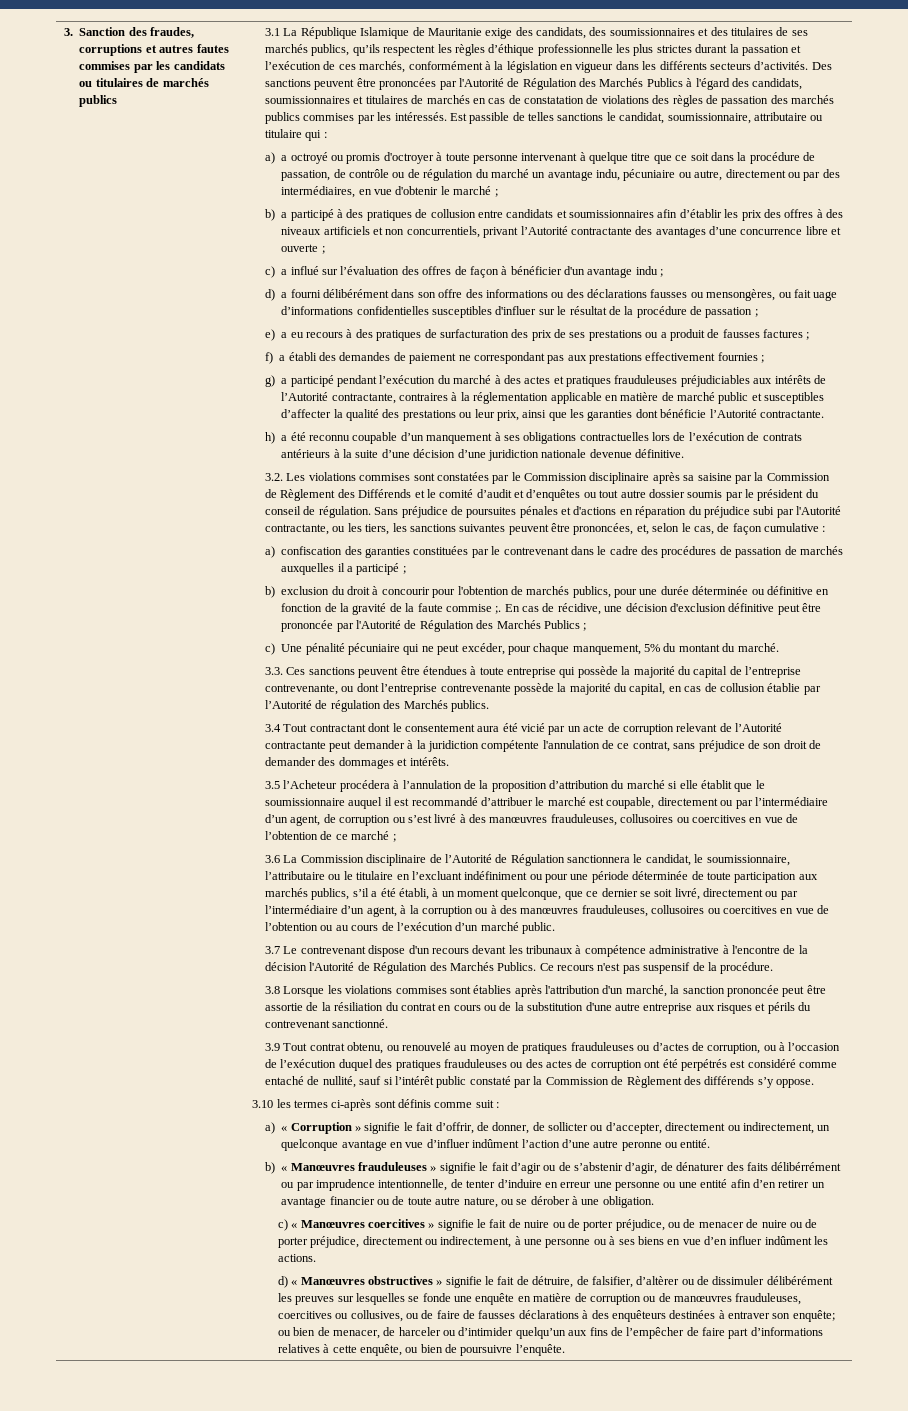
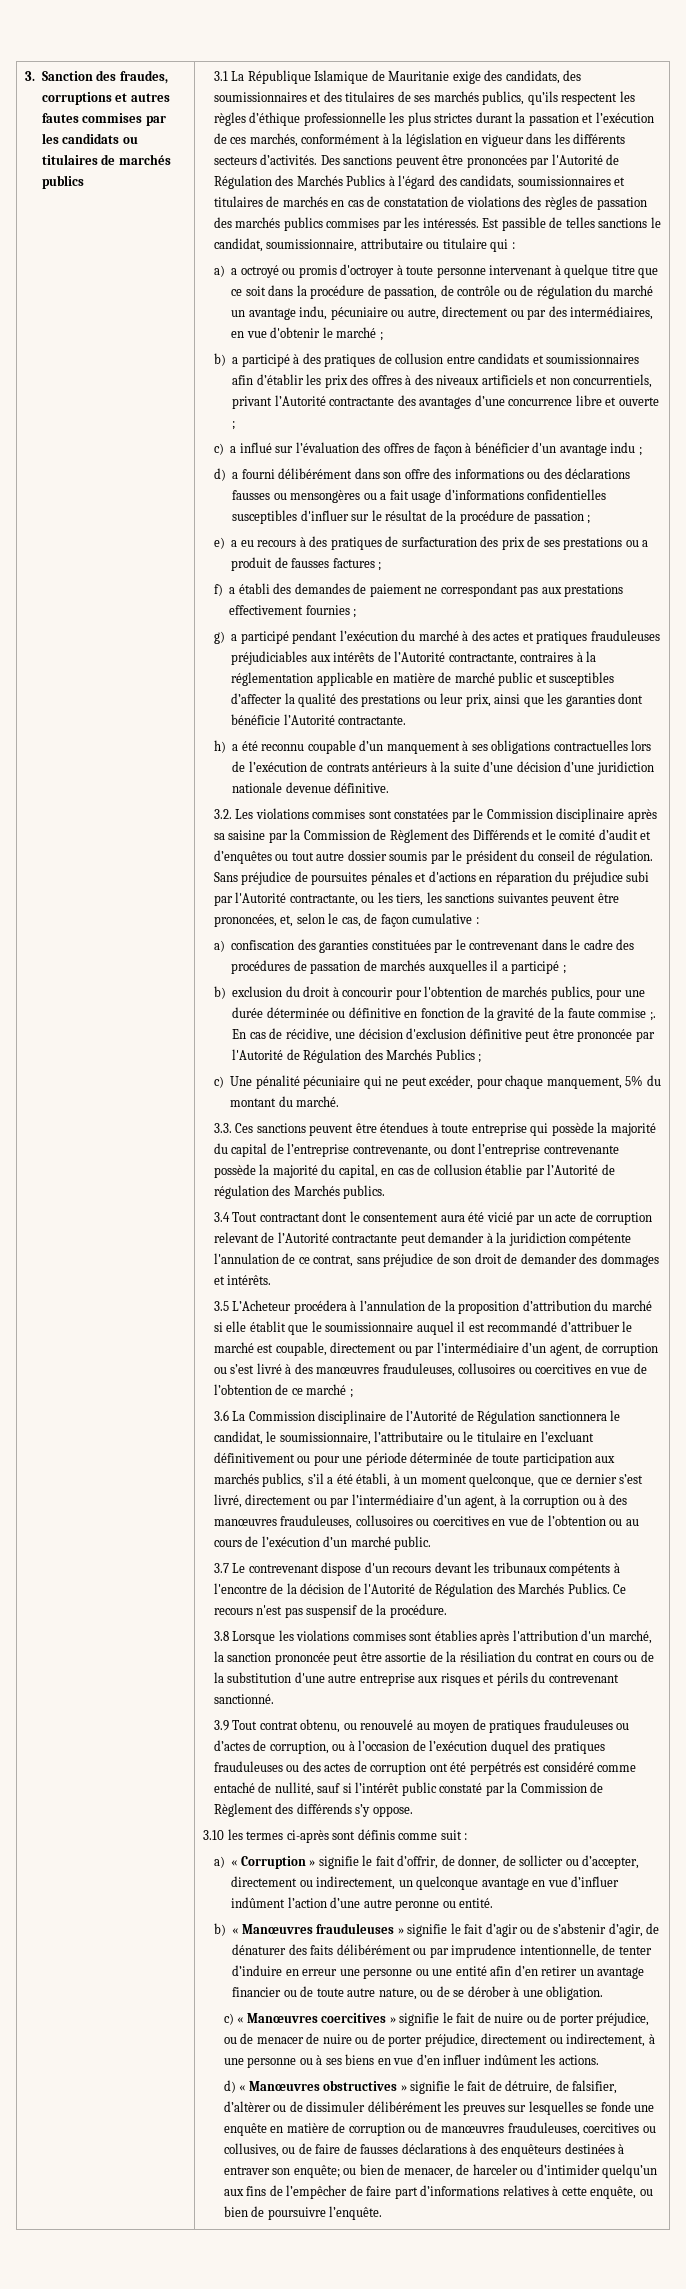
- d) a fourni délibérément dans son offre des informations ou des déclarations fausses ou mensongères, ou fait uage d’informations confidentielles susceptibles d'influer sur le résultat de la procédure de passation ;
+ d) a fourni délibérément dans son offre des informations ou des déclarations fausses ou mensongères ou a fait usage d’informations confidentielles susceptibles d'influer sur le résultat de la procédure de passation ;
- 3.5 l’Acheteur procédera à l’annulation de la proposition d’attribution du marché si elle établit que le soumissionnaire auquel il est recommandé d’attribuer le marché est coupable, directement ou par l’intermédiaire d’un agent, de corruption ou s’est livré à des manœuvres frauduleuses, collusoires ou coercitives en vue de l’obtention de ce marché ;
+ 3.5 L’Acheteur procédera à l’annulation de la proposition d’attribution du marché si elle établit que le soumissionnaire auquel il est recommandé d’attribuer le marché est coupable, directement ou par l’intermédiaire d’un agent, de corruption ou s’est livré à des manœuvres frauduleuses, collusoires ou coercitives en vue de l’obtention de ce marché ;
- 3.6 La Commission disciplinaire de l’Autorité de Régulation sanctionnera le candidat, le soumissionnaire, l’attributaire ou le titulaire en l’excluant indéfiniment ou pour une période déterminée de toute participation aux marchés publics, s’il a été établi, à un moment quelconque, que ce dernier se soit livré, directement ou par l’intermédiaire d’un agent, à la corruption ou à des manœuvres frauduleuses, collusoires ou coercitives en vue de l’obtention ou au cours de l’exécution d’un marché public.
+ 3.6 La Commission disciplinaire de l’Autorité de Régulation sanctionnera le candidat, le soumissionnaire, l’attributaire ou le titulaire en l’excluant définitivement ou pour une période déterminée de toute participation aux marchés publics, s’il a été établi, à un moment quelconque, que ce dernier s’est livré, directement ou par l’intermédiaire d’un agent, à la corruption ou à des manœuvres frauduleuses, collusoires ou coercitives en vue de l’obtention ou au cours de l’exécution d’un marché public.
- 3.7 Le contrevenant dispose d'un recours devant les tribunaux à compétence administrative à l'encontre de la décision l'Autorité de Régulation des Marchés Publics.
+ 3.7 Le contrevenant dispose d'un recours devant les tribunaux compétents à l'encontre de la décision de l'Autorité de Régulation des Marchés Publics.
- b) « Manœuvres frauduleuses » signifie le fait d’agir ou de s’abstenir d’agir, de dénaturer des faits délibérrément ou par imprudence intentionnelle, de tenter d’induire en erreur une personne ou une entité afin d’en retirer un avantage financier ou de toute autre nature, ou se dérober à une obligation.
+ b) « Manœuvres frauduleuses » signifie le fait d’agir ou de s’abstenir d’agir, de dénaturer des faits délibérément ou par imprudence intentionnelle, de tenter d’induire en erreur une personne ou une entité afin d’en retirer un avantage financier ou de toute autre nature, ou de se dérober à une obligation.

